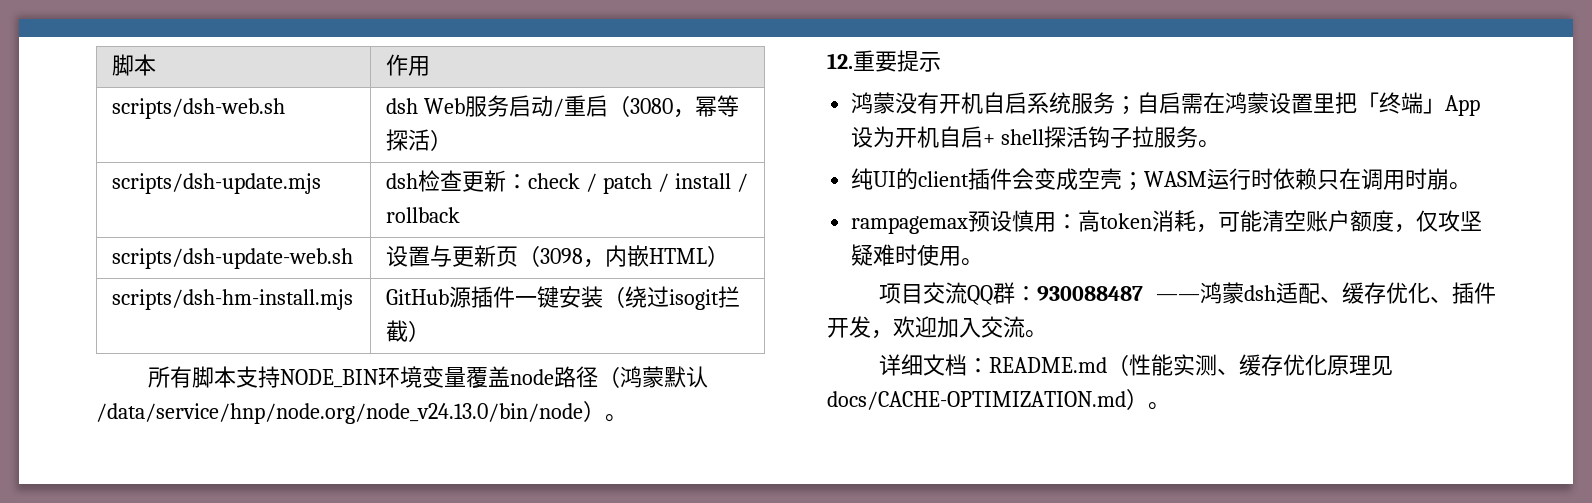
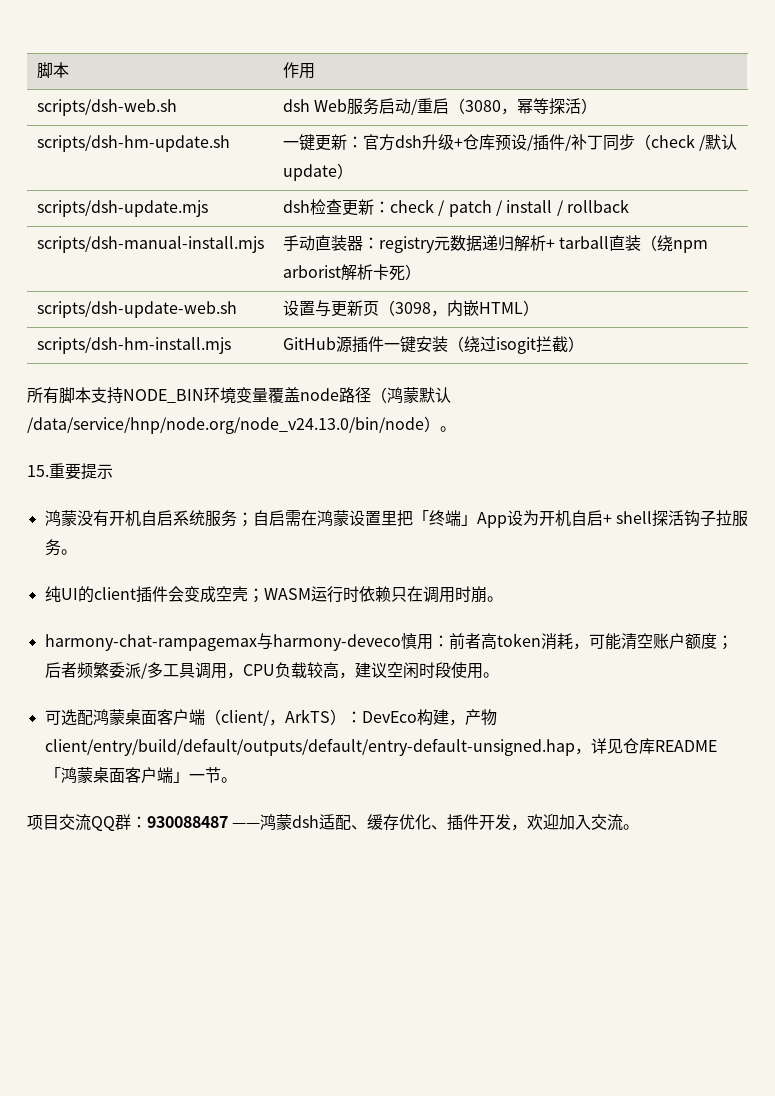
+ scripts/dsh-hm-update.sh | 一键更新：官方dsh升级+仓库预设/插件/补丁同步（check /默认update）
+ scripts/dsh-manual-install.mjs | 手动直装器：registry元数据递归解析+ tarball直装（绕npm arborist解析卡死）
- 12.重要提示
+ 15.重要提示
- rampagemax预设慎用：高token消耗，可能清空账户额度，仅攻坚疑难时使用。
+ harmony-chat-rampagemax与harmony-deveco慎用：前者高token消耗，可能清空账户额度；后者频繁委派/多工具调用，CPU负载较高，建议空闲时段使用。
+ 可选配鸿蒙桌面客户端（client/，ArkTS）：DevEco构建，产物client/entry/build/default/outputs/default/entry-default-unsigned.hap，详见仓库README「鸿蒙桌面客户端」一节。
- 详细文档：README.md（性能实测、缓存优化原理见docs/CACHE-OPTIMIZATION.md）。

